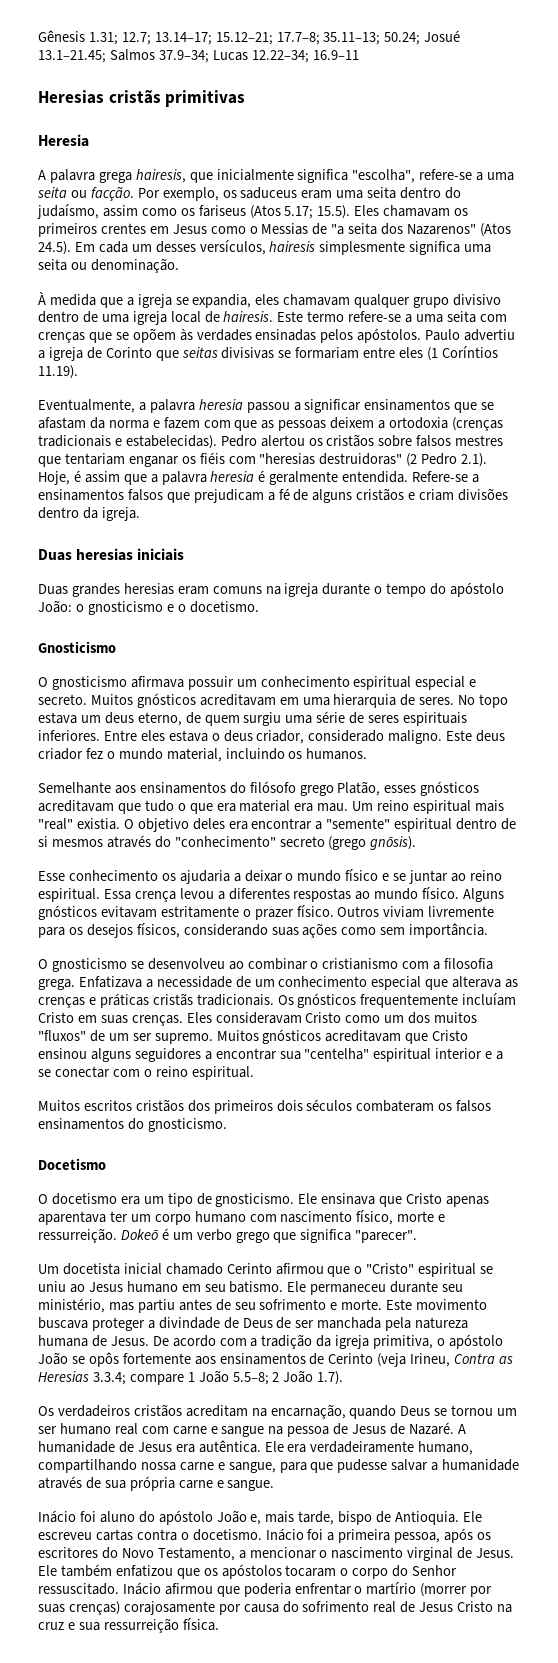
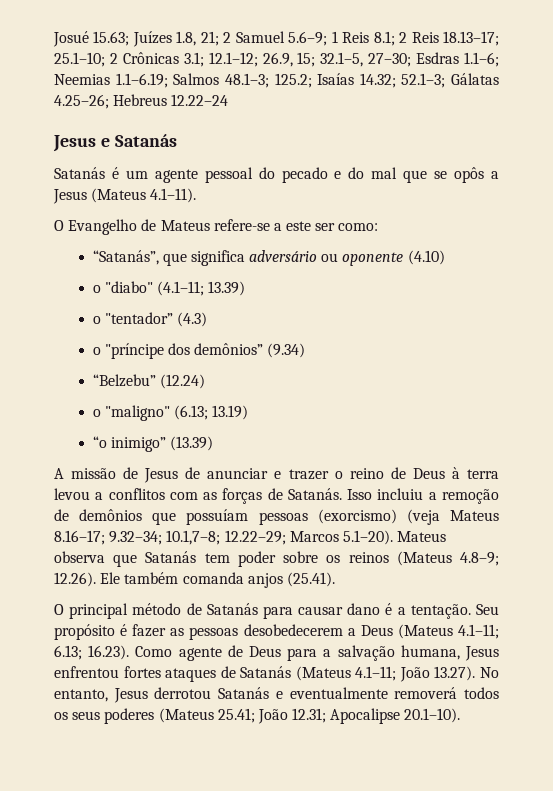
- Gênesis 1.31; 12.7; 13.14–17; 15.12–21; 17.7–8; 35.11–13; 50.24; Josué 13.1–21.45; Salmos 37.9–34; Lucas 12.22–34; 16.9–11
- Heresias cristãs primitivas
- Heresia
- A palavra grega hairesis, que inicialmente significa "escolha", refere-se a uma seita ou facção. Por exemplo, os saduceus eram uma seita dentro do judaísmo, assim como os fariseus (Atos 5.17; 15.5). Eles chamavam os primeiros crentes em Jesus como o Messias de "a seita dos Nazarenos" (Atos 24.5). Em cada um desses versículos, hairesis simplesmente significa uma seita ou denominação.
- À medida que a igreja se expandia, eles chamavam qualquer grupo divisivo dentro de uma igreja local de hairesis. Este termo refere-se a uma seita com crenças que se opõem às verdades ensinadas pelos apóstolos. Paulo advertiu a igreja de Corinto que seitas divisivas se formariam entre eles (1 Coríntios 11.19).
- Eventualmente, a palavra heresia passou a significar ensinamentos que se afastam da norma e fazem com que as pessoas deixem a ortodoxia (crenças tradicionais e estabelecidas). Pedro alertou os cristãos sobre falsos mestres que tentariam enganar os fiéis com "heresias destruidoras" (2 Pedro 2.1). Hoje, é assim que a palavra heresia é geralmente entendida. Refere-se a ensinamentos falsos que prejudicam a fé de alguns cristãos e criam divisões dentro da igreja.
- Duas heresias iniciais
- Duas grandes heresias eram comuns na igreja durante o tempo do apóstolo João: o gnosticismo e o docetismo.
- Gnosticismo
- O gnosticismo afirmava possuir um conhecimento espiritual especial e secreto. Muitos gnósticos acreditavam em uma hierarquia de seres. No topo estava um deus eterno, de quem surgiu uma série de seres espirituais inferiores. Entre eles estava o deus criador, considerado maligno. Este deus criador fez o mundo material, incluindo os humanos.
- Semelhante aos ensinamentos do filósofo grego Platão, esses gnósticos acreditavam que tudo o que era material era mau. Um reino espiritual mais "real" existia. O objetivo deles era encontrar a "semente" espiritual dentro de si mesmos através do "conhecimento" secreto (grego gnōsis).
- Esse conhecimento os ajudaria a deixar o mundo físico e se juntar ao reino espiritual. Essa crença levou a diferentes respostas ao mundo físico. Alguns gnósticos evitavam estritamente o prazer físico. Outros viviam livremente para os desejos físicos, considerando suas ações como sem importância.
- O gnosticismo se desenvolveu ao combinar o cristianismo com a filosofia grega. Enfatizava a necessidade de um conhecimento especial que alterava as crenças e práticas cristãs tradicionais. Os gnósticos frequentemente incluíam Cristo em suas crenças. Eles consideravam Cristo como um dos muitos "fluxos" de um ser supremo. Muitos gnósticos acreditavam que Cristo ensinou alguns seguidores a encontrar sua "centelha" espiritual interior e a se conectar com o reino espiritual.
- Muitos escritos cristãos dos primeiros dois séculos combateram os falsos ensinamentos do gnosticismo.
- Docetismo
- O docetismo era um tipo de gnosticismo. Ele ensinava que Cristo apenas aparentava ter um corpo humano com nascimento físico, morte e ressurreição. Dokeō é um verbo grego que significa "parecer".
- Um docetista inicial chamado Cerinto afirmou que o "Cristo" espiritual se uniu ao Jesus humano em seu batismo. Ele permaneceu durante seu ministério, mas partiu antes de seu sofrimento e morte. Este movimento buscava proteger a divindade de Deus de ser manchada pela natureza humana de Jesus. De acordo com a tradição da igreja primitiva, o apóstolo João se opôs fortemente aos ensinamentos de Cerinto (veja Irineu, Contra as Heresias 3.3.4; compare 1 João 5.5–8; 2 João 1.7).
- Os verdadeiros cristãos acreditam na encarnação, quando Deus se tornou um ser humano real com carne e sangue na pessoa de Jesus de Nazaré. A humanidade de Jesus era autêntica. Ele era verdadeiramente humano, compartilhando nossa carne e sangue, para que pudesse salvar a humanidade através de sua própria carne e sangue.
- Inácio foi aluno do apóstolo João e, mais tarde, bispo de Antioquia. Ele escreveu cartas contra o docetismo. Inácio foi a primeira pessoa, após os escritores do Novo Testamento, a mencionar o nascimento virginal de Jesus. Ele também enfatizou que os apóstolos tocaram o corpo do Senhor ressuscitado. Inácio afirmou que poderia enfrentar o martírio (morrer por suas crenças) corajosamente por causa do sofrimento real de Jesus Cristo na cruz e sua ressurreição física.
+ Josué 15.63; Juízes 1.8, 21; 2 Samuel 5.6–9; 1 Reis 8.1; 2 Reis 18.13–17; 25.1–10; 2 Crônicas 3.1; 12.1–12; 26.9, 15; 32.1–5, 27–30; Esdras 1.1–6; Neemias 1.1–6.19; Salmos 48.1–3; 125.2; Isaías 14.32; 52.1–3; Gálatas 4.25–26; Hebreus 12.22–24
+ Jesus e Satanás
+ Satanás é um agente pessoal do pecado e do mal que se opôs a Jesus (Mateus 4.1–11).
+ O Evangelho de Mateus refere-se a este ser como:
+ “Satanás”, que significa adversário ou oponente (4.10)
+ o "diabo" (4.1–11; 13.39)
+ o "tentador” (4.3)
+ o "príncipe dos demônios” (9.34)
+ “Belzebu” (12.24)
+ o "maligno" (6.13; 13.19)
+ “o inimigo” (13.39)
+ A missão de Jesus de anunciar e trazer o reino de Deus à terra levou a conflitos com as forças de Satanás. Isso incluiu a remoção de demônios que possuíam pessoas (exorcismo) (veja Mateus 8.16–17; 9.32–34; 10.1,7–8; 12.22–29; Marcos 5.1–20). Mateus observa que Satanás tem poder sobre os reinos (Mateus 4.8–9; 12.26). Ele também comanda anjos (25.41).
+ O principal método de Satanás para causar dano é a tentação. Seu propósito é fazer as pessoas desobedecerem a Deus (Mateus 4.1–11; 6.13; 16.23). Como agente de Deus para a salvação humana, Jesus enfrentou fortes ataques de Satanás (Mateus 4.1–11; João 13.27). No entanto, Jesus derrotou Satanás e eventualmente removerá todos os seus poderes (Mateus 25.41; João 12.31; Apocalipse 20.1–10).

